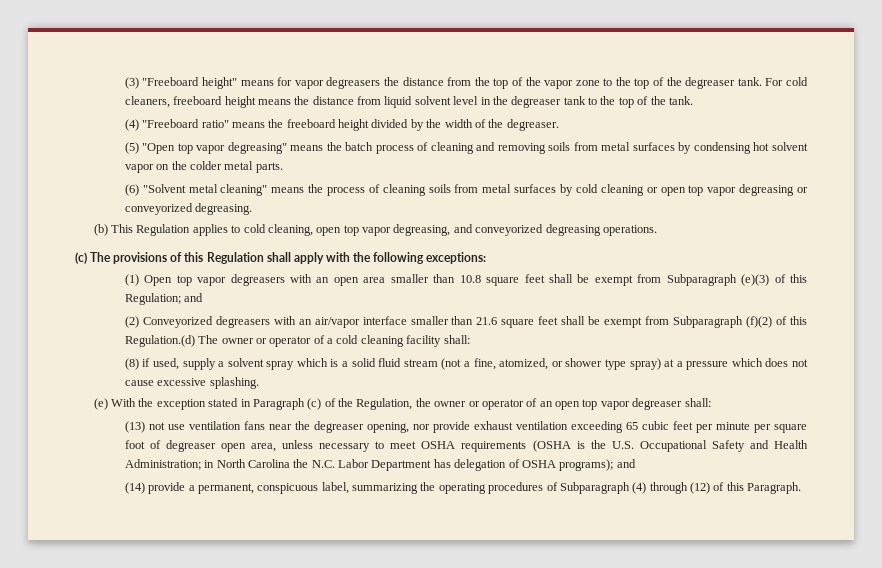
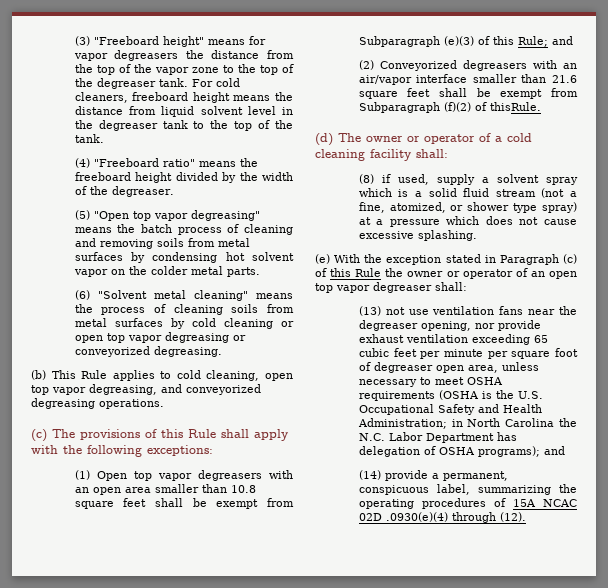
- (b) This Regulation applies to cold cleaning, open top vapor degreasing, and conveyorized degreasing operations.
+ (b) This Rule applies to cold cleaning, open top vapor degreasing, and conveyorized degreasing operations.
- (c) The provisions of this Regulation shall apply with the following exceptions:
+ (c) The provisions of this Rule shall apply with the following exceptions:
- (1) Open top vapor degreasers with an open area smaller than 10.8 square feet shall be exempt from Subparagraph (e)(3) of this Regulation; and
+ (1) Open top vapor degreasers with an open area smaller than 10.8 square feet shall be exempt from Subparagraph (e)(3) of this Rule; and
- (2) Conveyorized degreasers with an air/vapor interface smaller than 21.6 square feet shall be exempt from Subparagraph (f)(2) of this Regulation.(d) The owner or operator of a cold cleaning facility shall:
+ (2) Conveyorized degreasers with an air/vapor interface smaller than 21.6 square feet shall be exempt from Subparagraph (f)(2) of thisRule.
+ (d) The owner or operator of a cold cleaning facility shall:
- (e) With the exception stated in Paragraph (c) of the Regulation, the owner or operator of an open top vapor degreaser shall:
+ (e) With the exception stated in Paragraph (c) of this Rule the owner or operator of an open top vapor degreaser shall:
- (14) provide a permanent, conspicuous label, summarizing the operating procedures of Subparagraph (4) through (12) of this Paragraph.
+ (14) provide a permanent, conspicuous label, summarizing the operating procedures of 15A NCAC 02D .0930(e)(4) through (12).

